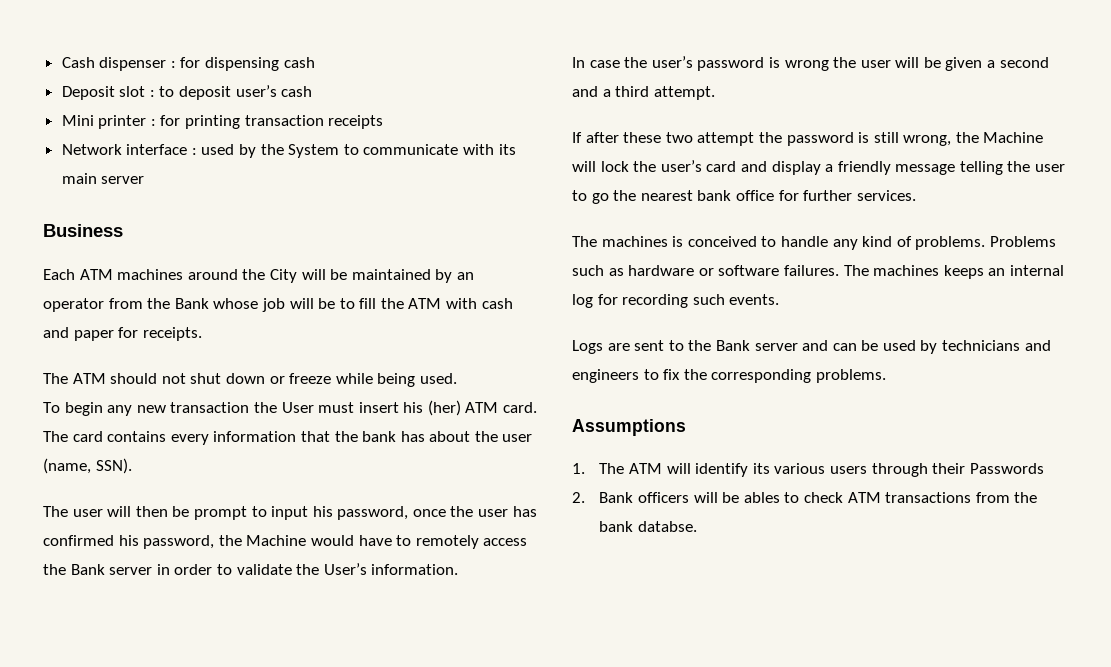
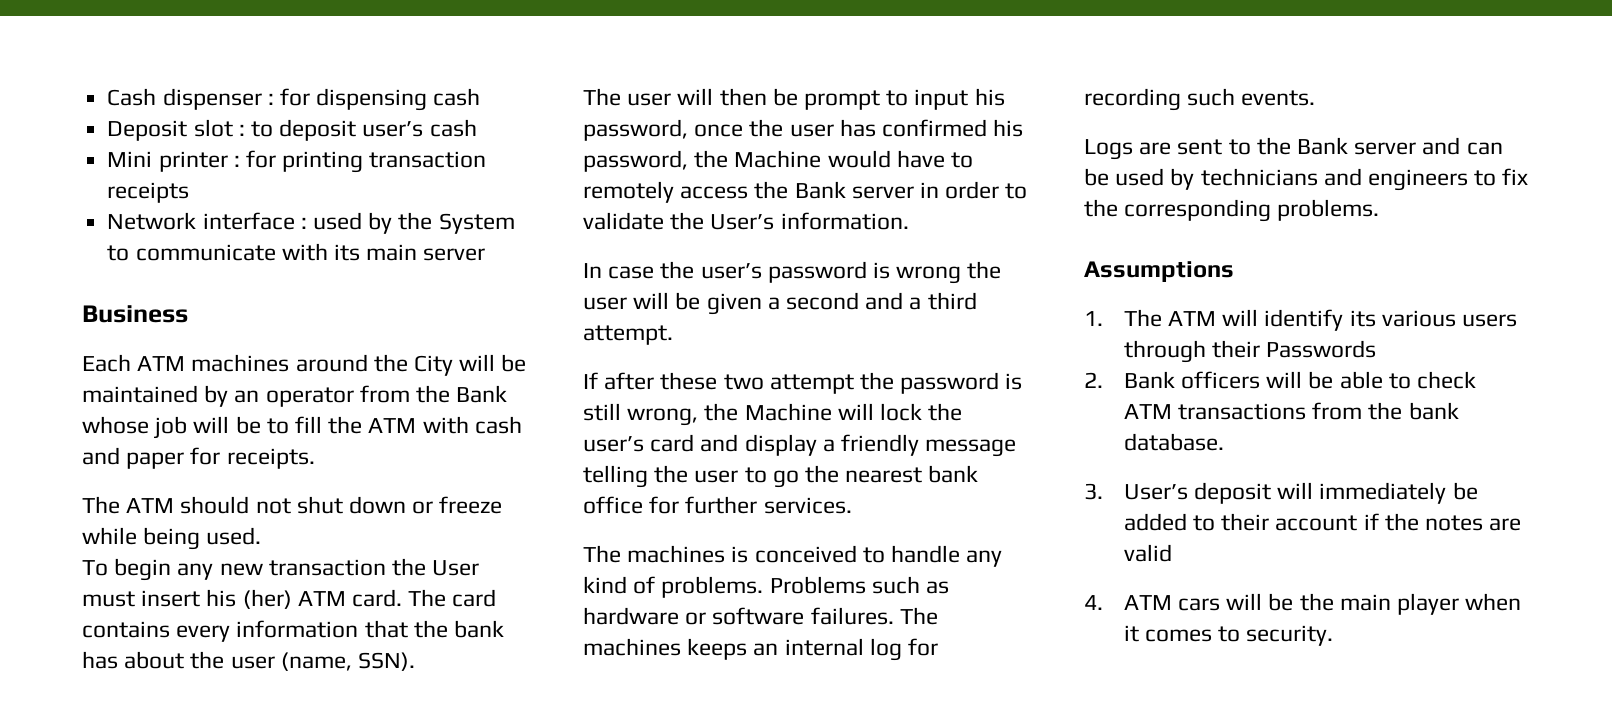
- 2. Bank officers will be ables to check ATM transactions from the bank databse.
+ 2. Bank officers will be able to check ATM transactions from the bank database.
+ 3. User’s deposit will immediately be added to their account if the notes are valid
+ 4. ATM cars will be the main player when it comes to security.

